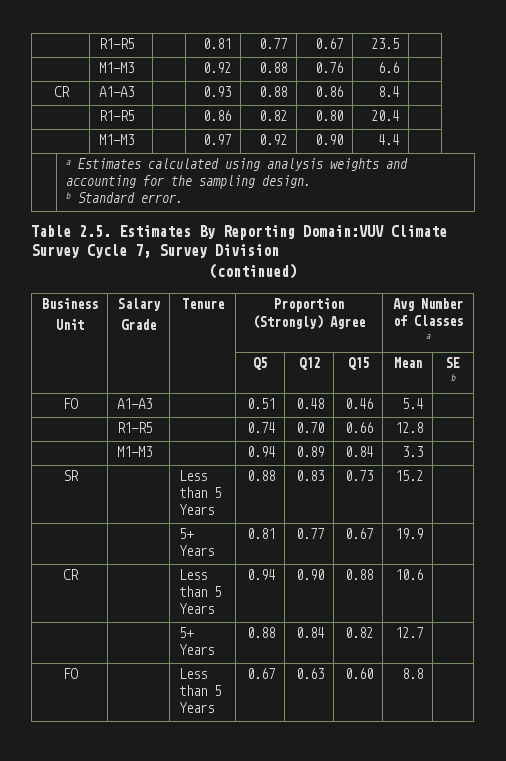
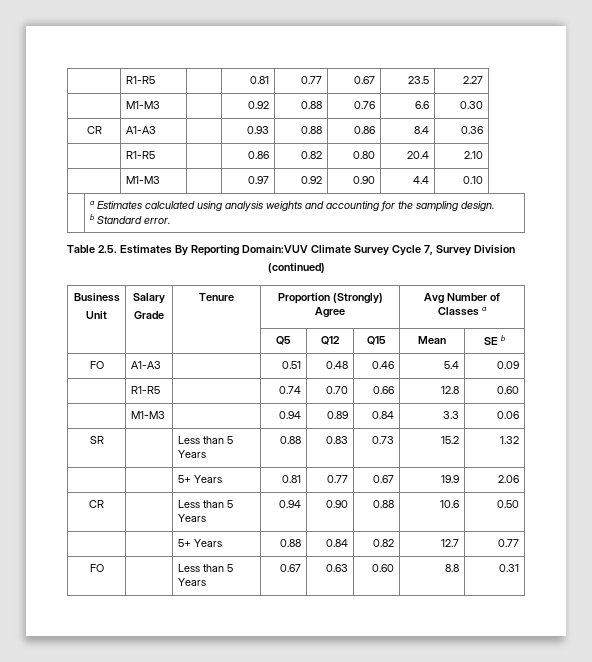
- | R1-R5 | | 0.81 | 0.77 | 0.67 | 23.5 |
+ | R1-R5 | | 0.81 | 0.77 | 0.67 | 23.5 | 2.27
- | M1-M3 | | 0.92 | 0.88 | 0.76 | 6.6 |
+ | M1-M3 | | 0.92 | 0.88 | 0.76 | 6.6 | 0.30
- CR | A1-A3 | | 0.93 | 0.88 | 0.86 | 8.4 |
+ CR | A1-A3 | | 0.93 | 0.88 | 0.86 | 8.4 | 0.36
- | R1-R5 | | 0.86 | 0.82 | 0.80 | 20.4 |
+ | R1-R5 | | 0.86 | 0.82 | 0.80 | 20.4 | 2.10
- | M1-M3 | | 0.97 | 0.92 | 0.90 | 4.4 |
+ | M1-M3 | | 0.97 | 0.92 | 0.90 | 4.4 | 0.10
- FO | A1-A3 | | 0.51 | 0.48 | 0.46 | 5.4 |
+ FO | A1-A3 | | 0.51 | 0.48 | 0.46 | 5.4 | 0.09
- | R1-R5 | | 0.74 | 0.70 | 0.66 | 12.8 |
+ | R1-R5 | | 0.74 | 0.70 | 0.66 | 12.8 | 0.60
- | M1-M3 | | 0.94 | 0.89 | 0.84 | 3.3 |
+ | M1-M3 | | 0.94 | 0.89 | 0.84 | 3.3 | 0.06
- SR | | Less than 5 Years | 0.88 | 0.83 | 0.73 | 15.2 |
+ SR | | Less than 5 Years | 0.88 | 0.83 | 0.73 | 15.2 | 1.32
- | | 5+ Years | 0.81 | 0.77 | 0.67 | 19.9 |
+ | | 5+ Years | 0.81 | 0.77 | 0.67 | 19.9 | 2.06
- CR | | Less than 5 Years | 0.94 | 0.90 | 0.88 | 10.6 |
+ CR | | Less than 5 Years | 0.94 | 0.90 | 0.88 | 10.6 | 0.50
- | | 5+ Years | 0.88 | 0.84 | 0.82 | 12.7 |
+ | | 5+ Years | 0.88 | 0.84 | 0.82 | 12.7 | 0.77
- FO | | Less than 5 Years | 0.67 | 0.63 | 0.60 | 8.8 |
+ FO | | Less than 5 Years | 0.67 | 0.63 | 0.60 | 8.8 | 0.31

